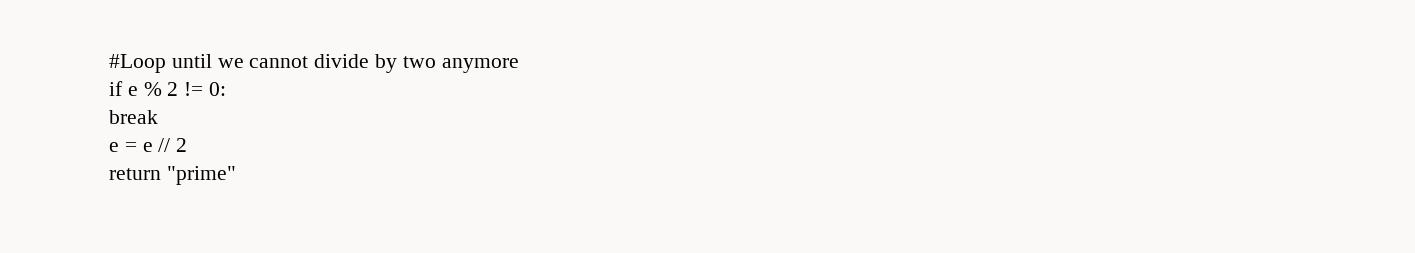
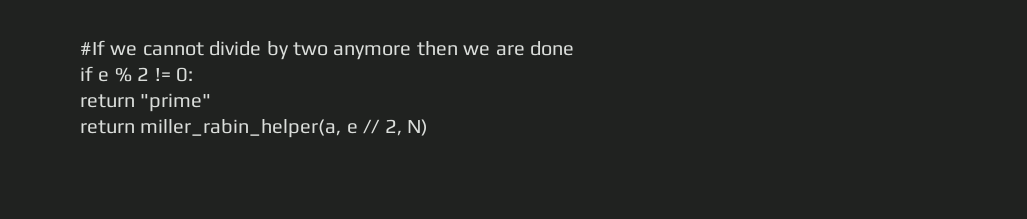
- #Loop until we cannot divide by two anymore
+ #If we cannot divide by two anymore then we are done
- break
- e = e // 2
  return "prime"
+ return miller_rabin_helper(a, e // 2, N)

